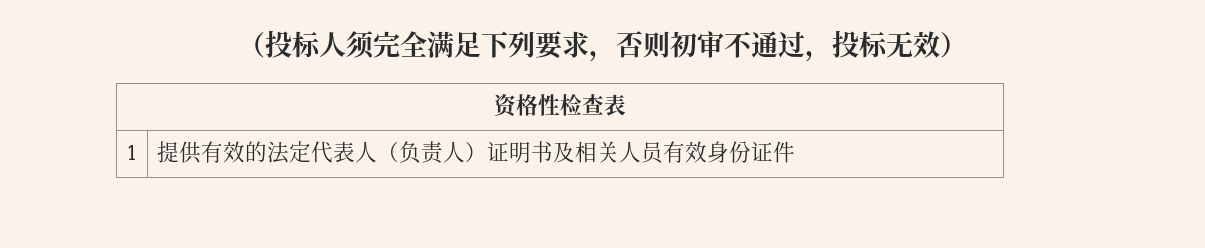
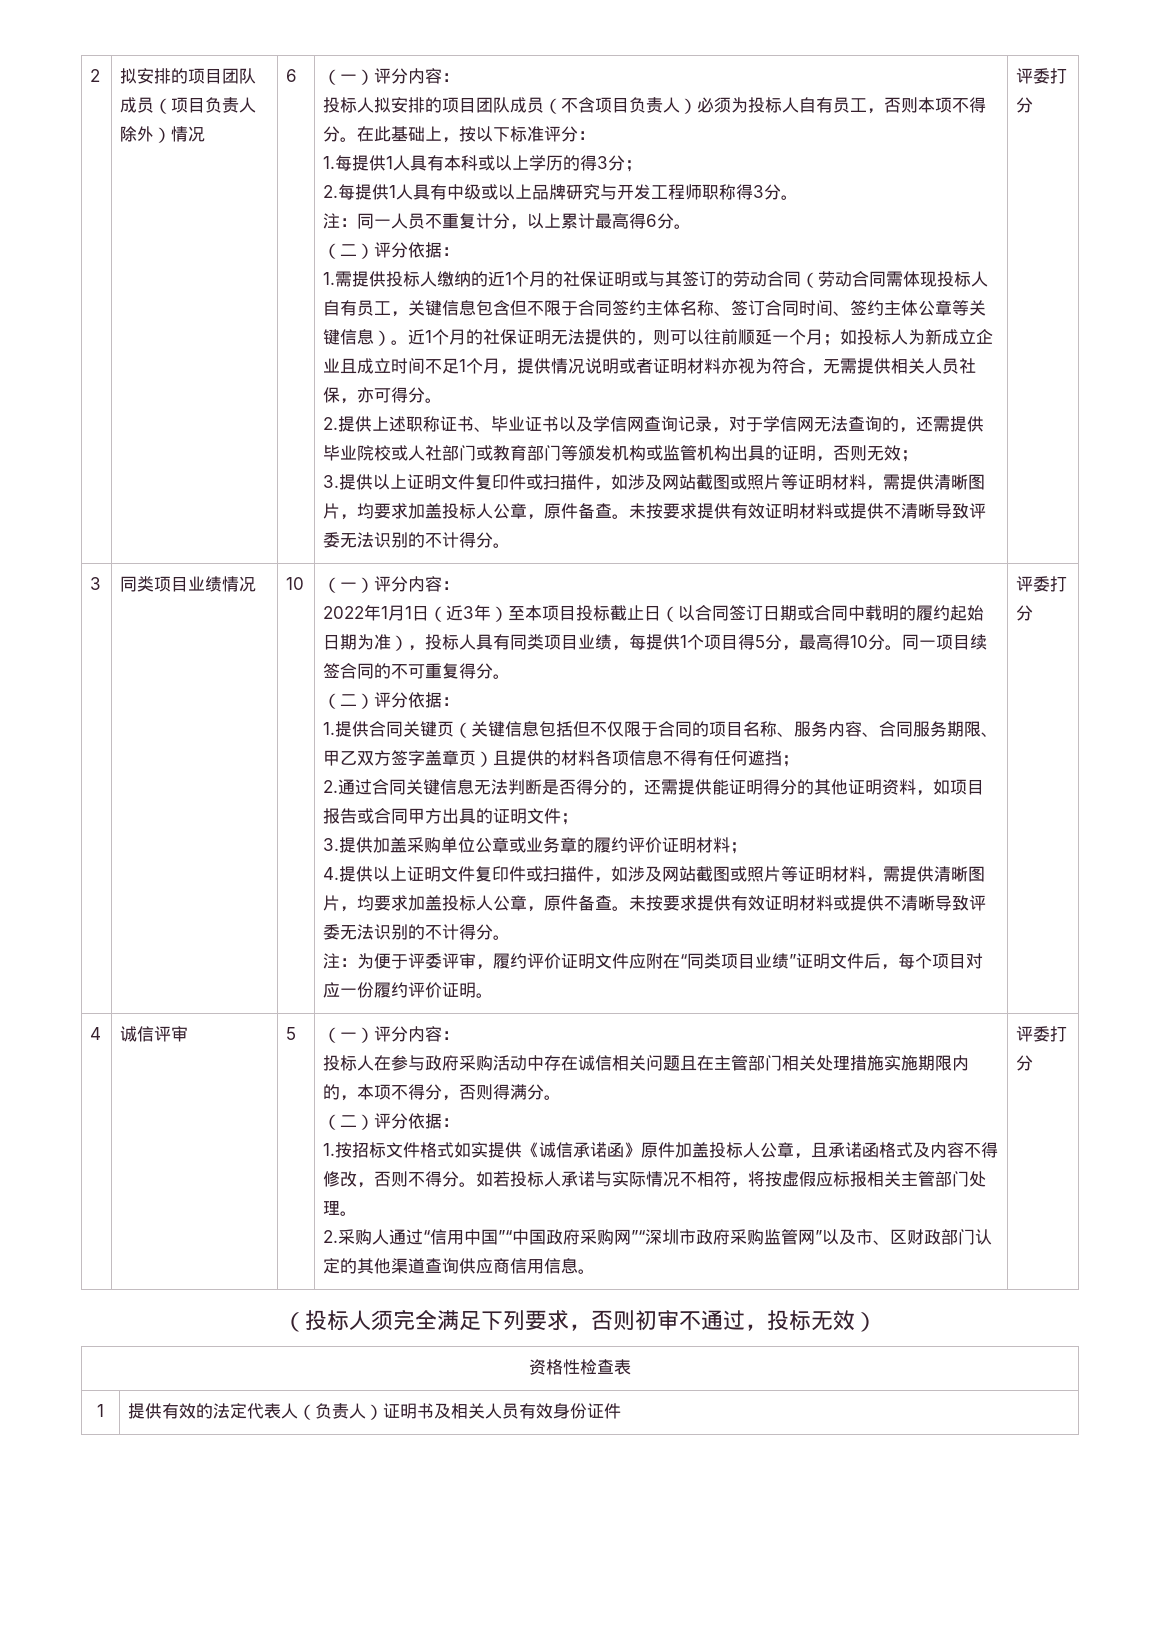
+ 2 | 拟安排的项目团队成员（项目负责人除外）情况 | 6 | （一）评分内容：
+ 投标人拟安排的项目团队成员（不含项目负责人）必须为投标人自有员工，否则本项不得分。在此基础上，按以下标准评分：
+ 1.每提供1人具有本科或以上学历的得3分；
+ 2.每提供1人具有中级或以上品牌研究与开发工程师职称得3分。
+ 注：同一人员不重复计分，以上累计最高得6分。
+ （二）评分依据：
+ 1.需提供投标人缴纳的近1个月的社保证明或与其签订的劳动合同（劳动合同需体现投标人自有员工，关键信息包含但不限于合同签约主体名称、签订合同时间、签约主体公章等关键信息）。近1个月的社保证明无法提供的，则可以往前顺延一个月；如投标人为新成立企业且成立时间不足1个月，提供情况说明或者证明材料亦视为符合，无需提供相关人员社保，亦可得分。
+ 2.提供上述职称证书、毕业证书以及学信网查询记录，对于学信网无法查询的，还需提供毕业院校或人社部门或教育部门等颁发机构或监管机构出具的证明，否则无效；
+ 3.提供以上证明文件复印件或扫描件，如涉及网站截图或照片等证明材料，需提供清晰图片，均要求加盖投标人公章，原件备查。未按要求提供有效证明材料或提供不清晰导致评委无法识别的不计得分。 | 评委打分
+ 3 | 同类项目业绩情况 | 10 | （一）评分内容：
+ 2022年1月1日（近3年）至本项目投标截止日（以合同签订日期或合同中载明的履约起始日期为准），投标人具有同类项目业绩，每提供1个项目得5分，最高得10分。同一项目续签合同的不可重复得分。
+ （二）评分依据：
+ 1.提供合同关键页（关键信息包括但不仅限于合同的项目名称、服务内容、合同服务期限、甲乙双方签字盖章页）且提供的材料各项信息不得有任何遮挡；
+ 2.通过合同关键信息无法判断是否得分的，还需提供能证明得分的其他证明资料，如项目报告或合同甲方出具的证明文件；
+ 3.提供加盖采购单位公章或业务章的履约评价证明材料；
+ 4.提供以上证明文件复印件或扫描件，如涉及网站截图或照片等证明材料，需提供清晰图片，均要求加盖投标人公章，原件备查。未按要求提供有效证明材料或提供不清晰导致评委无法识别的不计得分。
+ 注：为便于评委评审，履约评价证明文件应附在“同类项目业绩”证明文件后，每个项目对应一份履约评价证明。 | 评委打分
+ 4 | 诚信评审 | 5 | （一）评分内容：
+ 投标人在参与政府采购活动中存在诚信相关问题且在主管部门相关处理措施实施期限内的，本项不得分，否则得满分。
+ （二）评分依据：
+ 1.按招标文件格式如实提供《诚信承诺函》原件加盖投标人公章，且承诺函格式及内容不得修改，否则不得分。如若投标人承诺与实际情况不相符，将按虚假应标报相关主管部门处理。
+ 2.采购人通过“信用中国”“中国政府采购网”“深圳市政府采购监管网”以及市、区财政部门认定的其他渠道查询供应商信用信息。 | 评委打分

